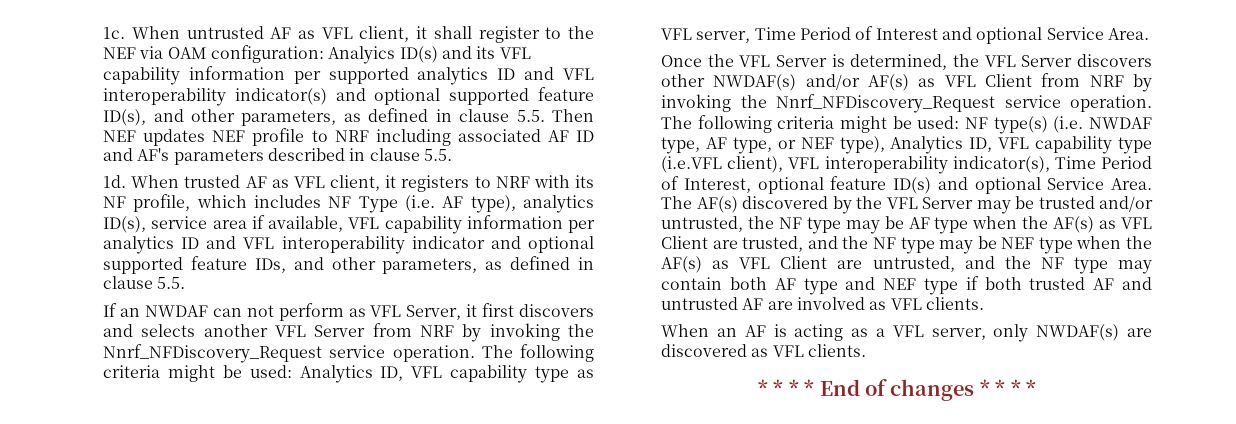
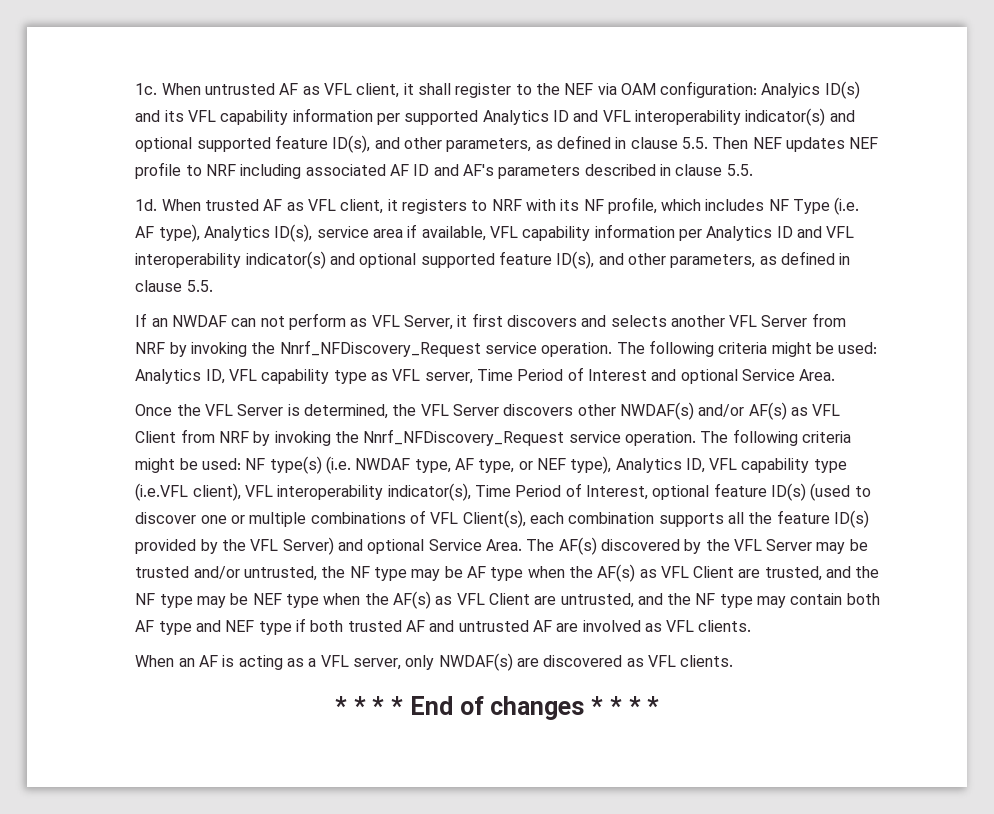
- When untrusted AF as VFL client, it shall register to the NEF via OAM configuration: Analyics ID(s) and its VFL capability information per supported analytics ID and VFL interoperability indicator(s) and optional supported feature ID(s), and other parameters, as defined in clause 5.5. Then NEF updates NEF profile to NRF including associated AF ID and AF's parameters described in clause 5.5.
+ When untrusted AF as VFL client, it shall register to the NEF via OAM configuration: Analyics ID(s) and its VFL capability information per supported Analytics ID and VFL interoperability indicator(s) and optional supported feature ID(s), and other parameters, as defined in clause 5.5. Then NEF updates NEF profile to NRF including associated AF ID and AF's parameters described in clause 5.5.
- When trusted AF as VFL client, it registers to NRF with its NF profile, which includes NF Type (i.e. AF type), analytics ID(s), service area if available, VFL capability information per analytics ID and VFL interoperability indicator and optional supported feature IDs, and other parameters, as defined in clause 5.5.
+ When trusted AF as VFL client, it registers to NRF with its NF profile, which includes NF Type (i.e. AF type), Analytics ID(s), service area if available, VFL capability information per Analytics ID and VFL interoperability indicator(s) and optional supported feature ID(s), and other parameters, as defined in clause 5.5.
- The following criteria might be used: NF type(s) (i.e. NWDAF type, AF type, or NEF type), Analytics ID, VFL capability type (i.e.VFL client), VFL interoperability indicator(s), Time Period of Interest, optional feature ID(s) and optional Service Area.
+ The following criteria might be used: NF type(s) (i.e. NWDAF type, AF type, or NEF type), Analytics ID, VFL capability type (i.e.VFL client), VFL interoperability indicator(s), Time Period of Interest, optional feature ID(s) (used to discover one or multiple combinations of VFL Client(s), each combination supports all the feature ID(s) provided by the VFL Server) and optional Service Area.

